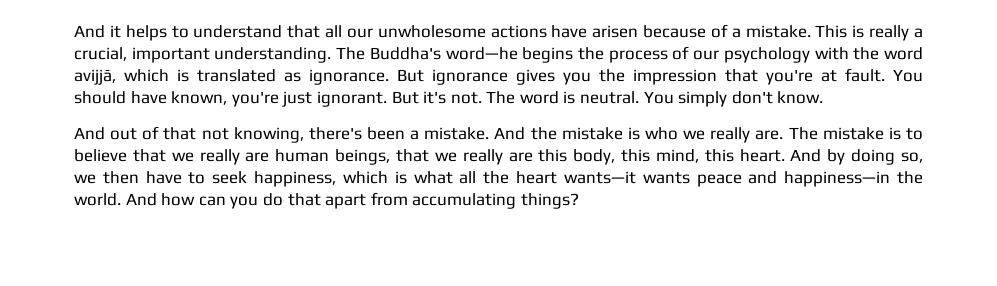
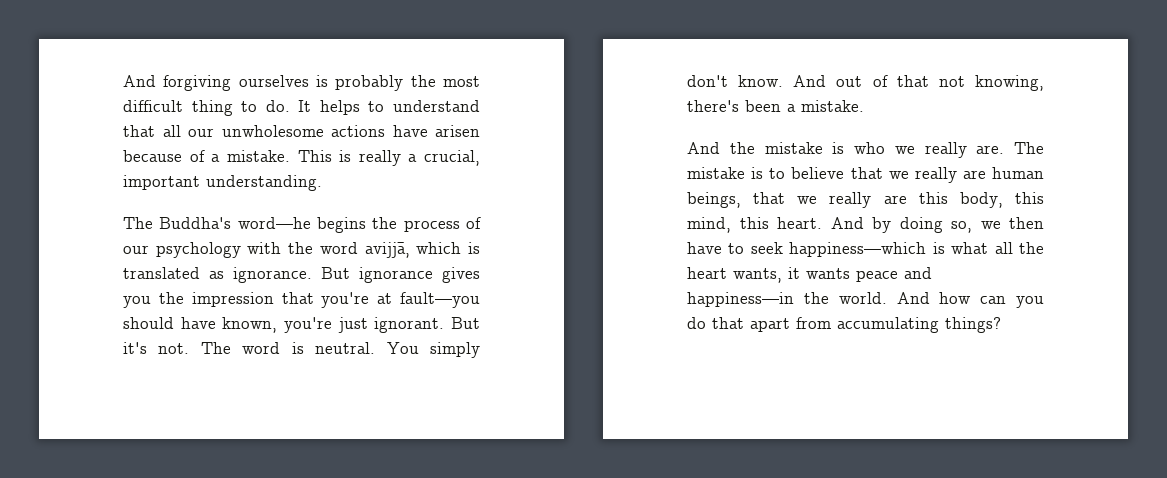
- And it helps to understand that all our unwholesome actions have arisen because of a mistake.
+ And forgiving ourselves is probably the most difficult thing to do. It helps to understand that all our unwholesome actions have arisen because of a mistake.
- This is really a crucial, important understanding. The Buddha's word—he begins the process of our psychology with the word avijjā, which is translated as ignorance.
+ This is really a crucial, important understanding.
+ The Buddha's word—he begins the process of our psychology with the word avijjā, which is translated as ignorance.
- But ignorance gives you the impression that you're at fault. You should have known, you're just ignorant.
+ But ignorance gives you the impression that you're at fault—you should have known, you're just ignorant.
- You simply don't know.
- And out of that not knowing, there's been a mistake. And the mistake is who we really are.
+ You simply don't know. And out of that not knowing, there's been a mistake.
+ And the mistake is who we really are.
- And by doing so, we then have to seek happiness, which is what all the heart wants—it wants peace and happiness—in the world.
+ And by doing so, we then have to seek happiness—which is what all the heart wants, it wants peace and happiness—in the world.

